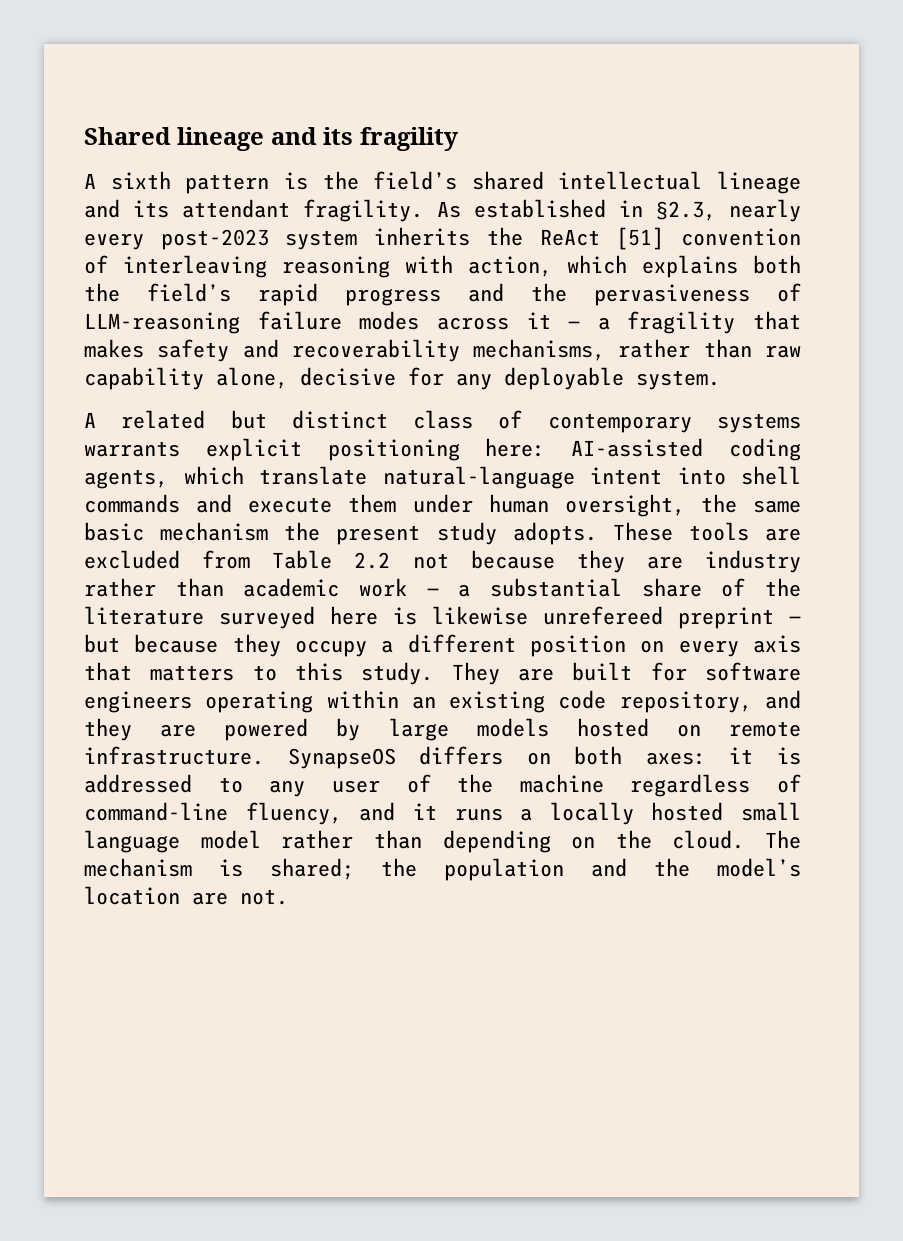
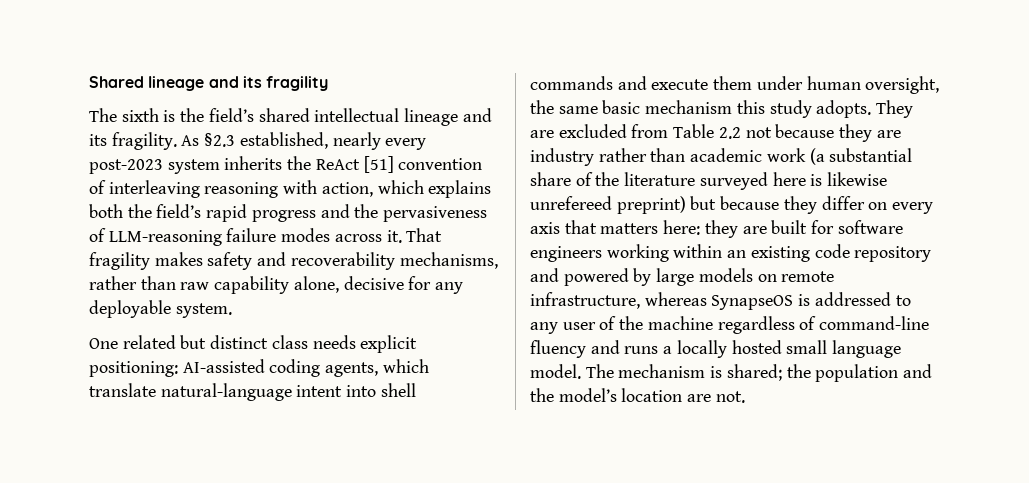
- A sixth pattern is the field’s shared intellectual lineage and its attendant fragility.
+ The sixth is the field’s shared intellectual lineage and its fragility.
- As established in §2.3, nearly every post-2023 system inherits the ReAct [51] convention of interleaving reasoning with action, which explains both the field’s rapid progress and the pervasiveness of LLM-reasoning failure modes across it — a fragility that makes safety and recoverability mechanisms, rather than raw capability alone, decisive for any deployable system.
+ As §2.3 established, nearly every post-2023 system inherits the ReAct [51] convention of interleaving reasoning with action, which explains both the field’s rapid progress and the pervasiveness of LLM-reasoning failure modes across it. That fragility makes safety and recoverability mechanisms, rather than raw capability alone, decisive for any deployable system.
- A related but distinct class of contemporary systems warrants explicit positioning here:
+ One related but distinct class needs explicit positioning:
- AI-assisted coding agents, which translate natural-language intent into shell commands and execute them under human oversight, the same basic mechanism the present study adopts. These tools are excluded from Table 2.2 not because they are industry rather than academic work — a substantial share of the literature surveyed here is likewise unrefereed preprint — but because they occupy a different position on every axis that matters to this study. They are built for software engineers operating within an existing code repository, and they are powered by large models hosted on remote infrastructure. SynapseOS differs on both axes: it is addressed to any user of the machine regardless of command-line fluency, and it runs a locally hosted small language model rather than depending on the cloud.
+ AI-assisted coding agents, which translate natural-language intent into shell commands and execute them under human oversight, the same basic mechanism this study adopts. They are excluded from Table 2.2 not because they are industry rather than academic work (a substantial share of the literature surveyed here is likewise unrefereed preprint) but because they differ on every axis that matters here: they are built for software engineers working within an existing code repository and powered by large models on remote infrastructure, whereas SynapseOS is addressed to any user of the machine regardless of command-line fluency and runs a locally hosted small language model.

